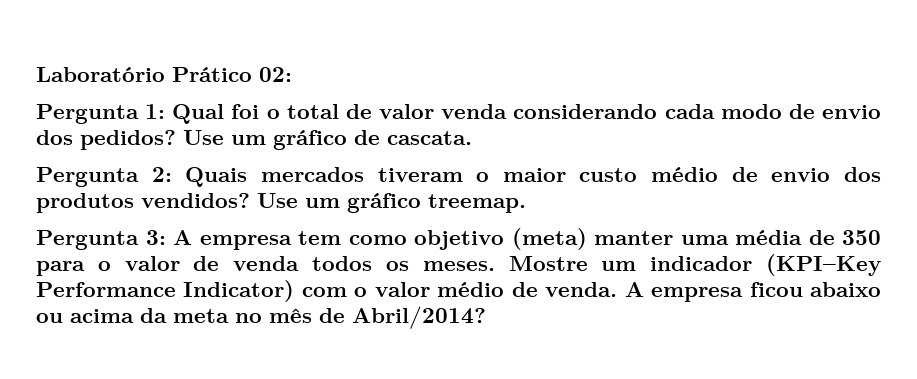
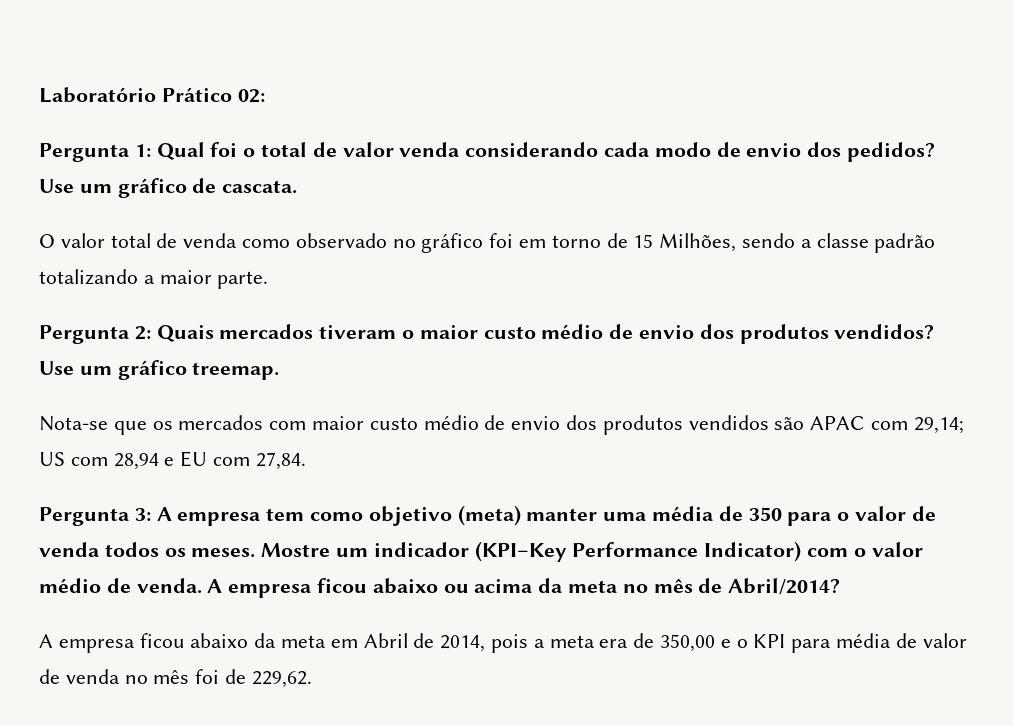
+ O valor total de venda como observado no gráfico foi em torno de 15 Milhões, sendo a classe padrão totalizando a maior parte.
+ Nota-se que os mercados com maior custo médio de envio dos produtos vendidos são APAC com 29,14; US com 28,94 e EU com 27,84.
+ A empresa ficou abaixo da meta em Abril de 2014, pois a meta era de 350,00 e o KPI para média de valor de venda no mês foi de 229,62.

